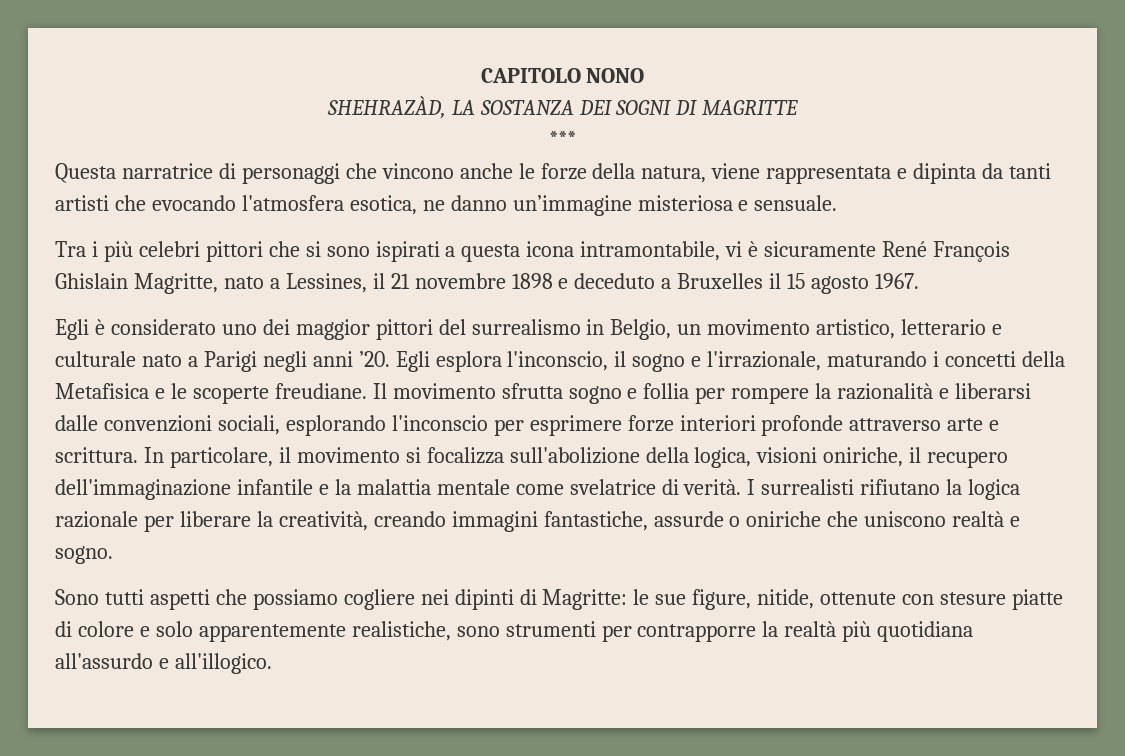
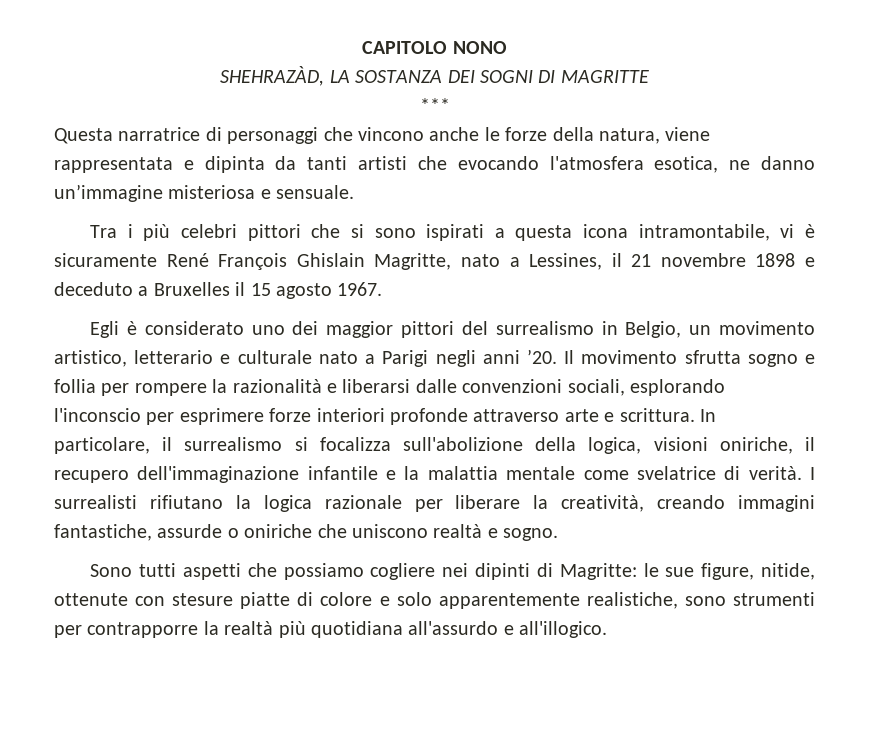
- Egli esplora l'inconscio, il sogno e l'irrazionale, maturando i concetti della Metafisica e le scoperte freudiane.
- In particolare, il movimento si focalizza sull'abolizione della logica, visioni oniriche, il recupero dell'immaginazione infantile e la malattia mentale come svelatrice di verità.
+ In particolare, il surrealismo si focalizza sull'abolizione della logica, visioni oniriche, il recupero dell'immaginazione infantile e la malattia mentale come svelatrice di verità.

